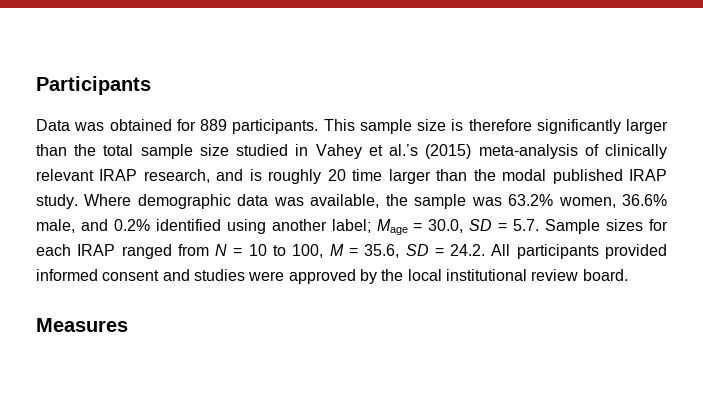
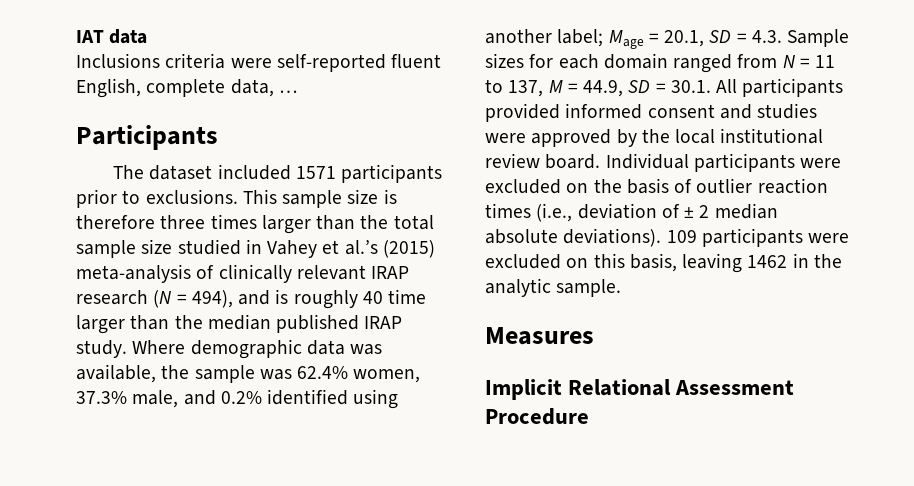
+ IAT data
+ Inclusions criteria were self-reported fluent English, complete data, …
  Participants
- Data was obtained for 889 participants.
+ The dataset included 1571 participants prior to exclusions.
- This sample size is therefore significantly larger than the total sample size studied in Vahey et al.’s (2015) meta-analysis of clinically relevant IRAP research, and is roughly 20 time larger than the modal published IRAP study.
+ This sample size is therefore three times larger than the total sample size studied in Vahey et al.’s (2015) meta-analysis of clinically relevant IRAP research (N = 494), and is roughly 40 time larger than the median published IRAP study.
- Where demographic data was available, the sample was 63.2% women, 36.6% male, and 0.2% identified using another label; Mage = 30.0, SD = 5.7. Sample sizes for each IRAP ranged from N = 10 to 100, M = 35.6, SD = 24.2. All participants provided informed consent and studies were approved by the local institutional review board.
+ Where demographic data was available, the sample was 62.4% women, 37.3% male, and 0.2% identified using another label; Mage = 20.1, SD = 4.3. Sample sizes for each domain ranged from N = 11 to 137, M = 44.9, SD = 30.1. All participants provided informed consent and studies were approved by the local institutional review board. Individual participants were excluded on the basis of outlier reaction times (i.e., deviation of ± 2 median absolute deviations). 109 participants were excluded on this basis, leaving 1462 in the analytic sample.
  Measures
+ Implicit Relational Assessment Procedure

